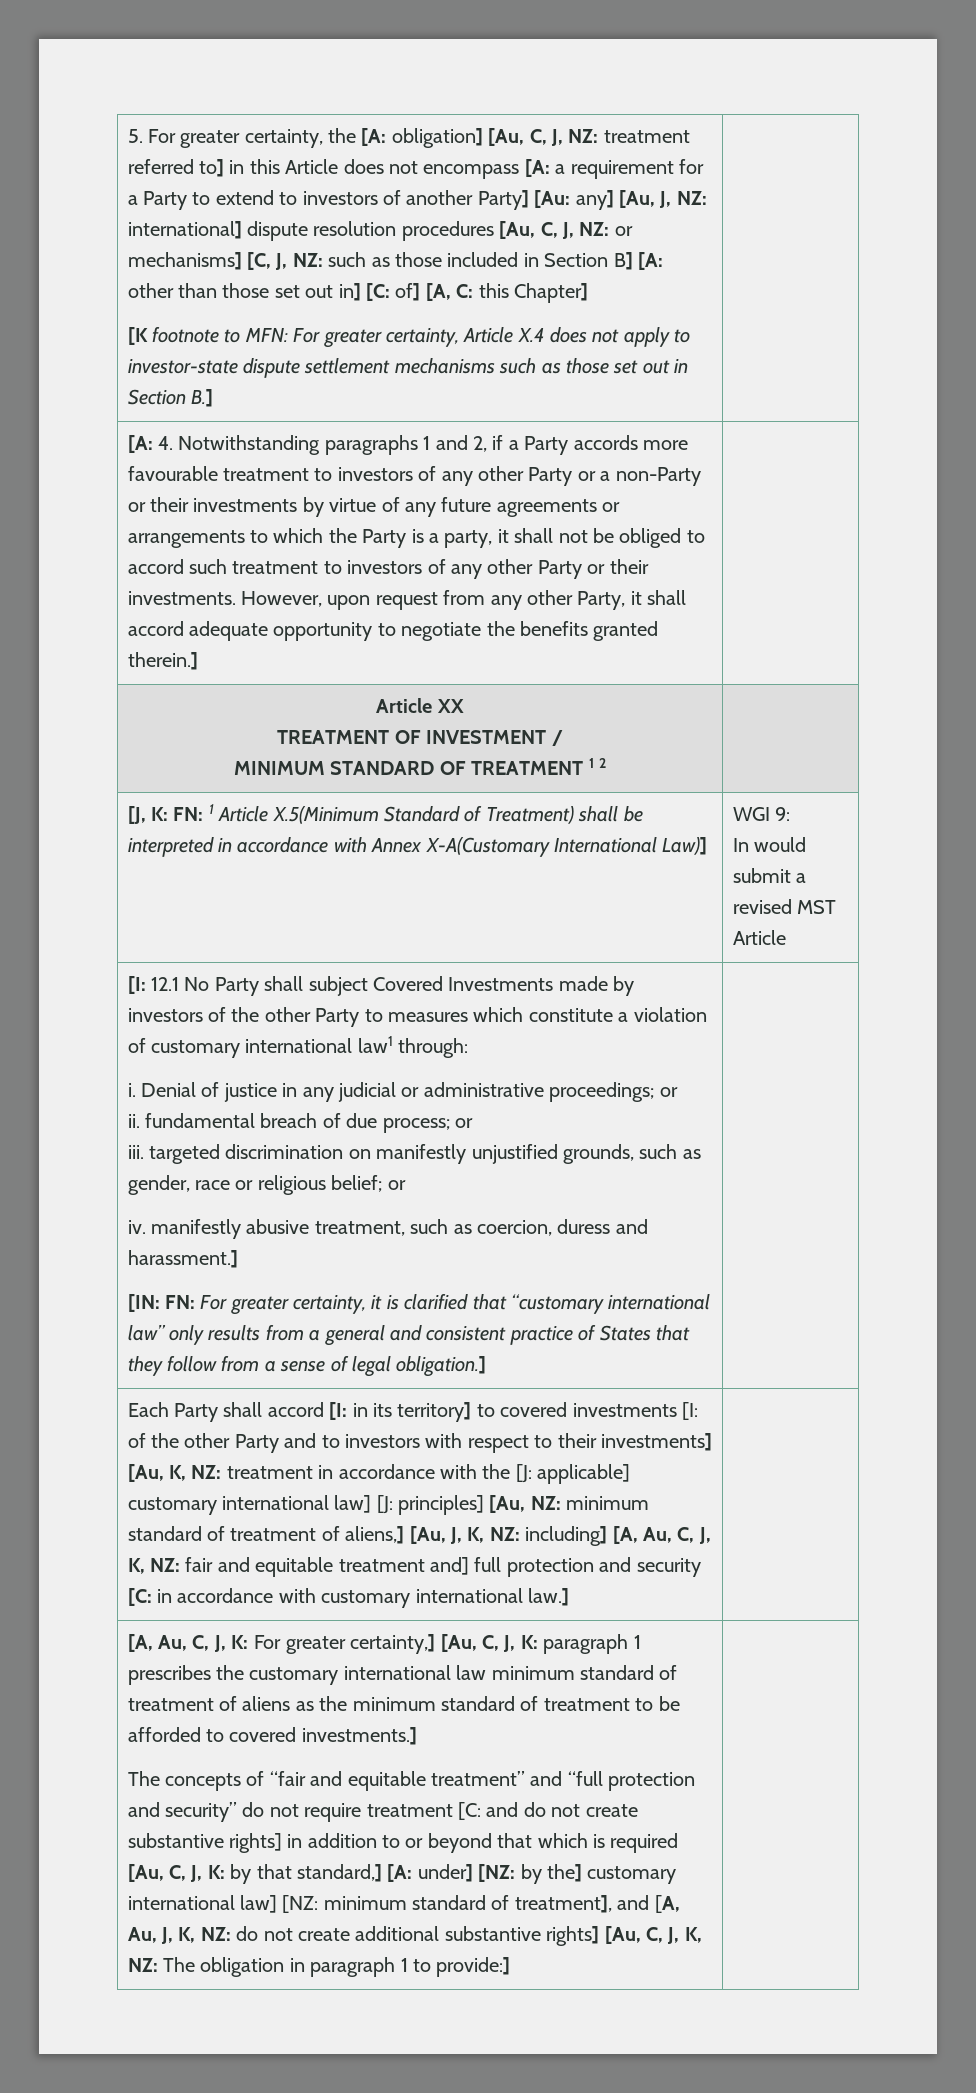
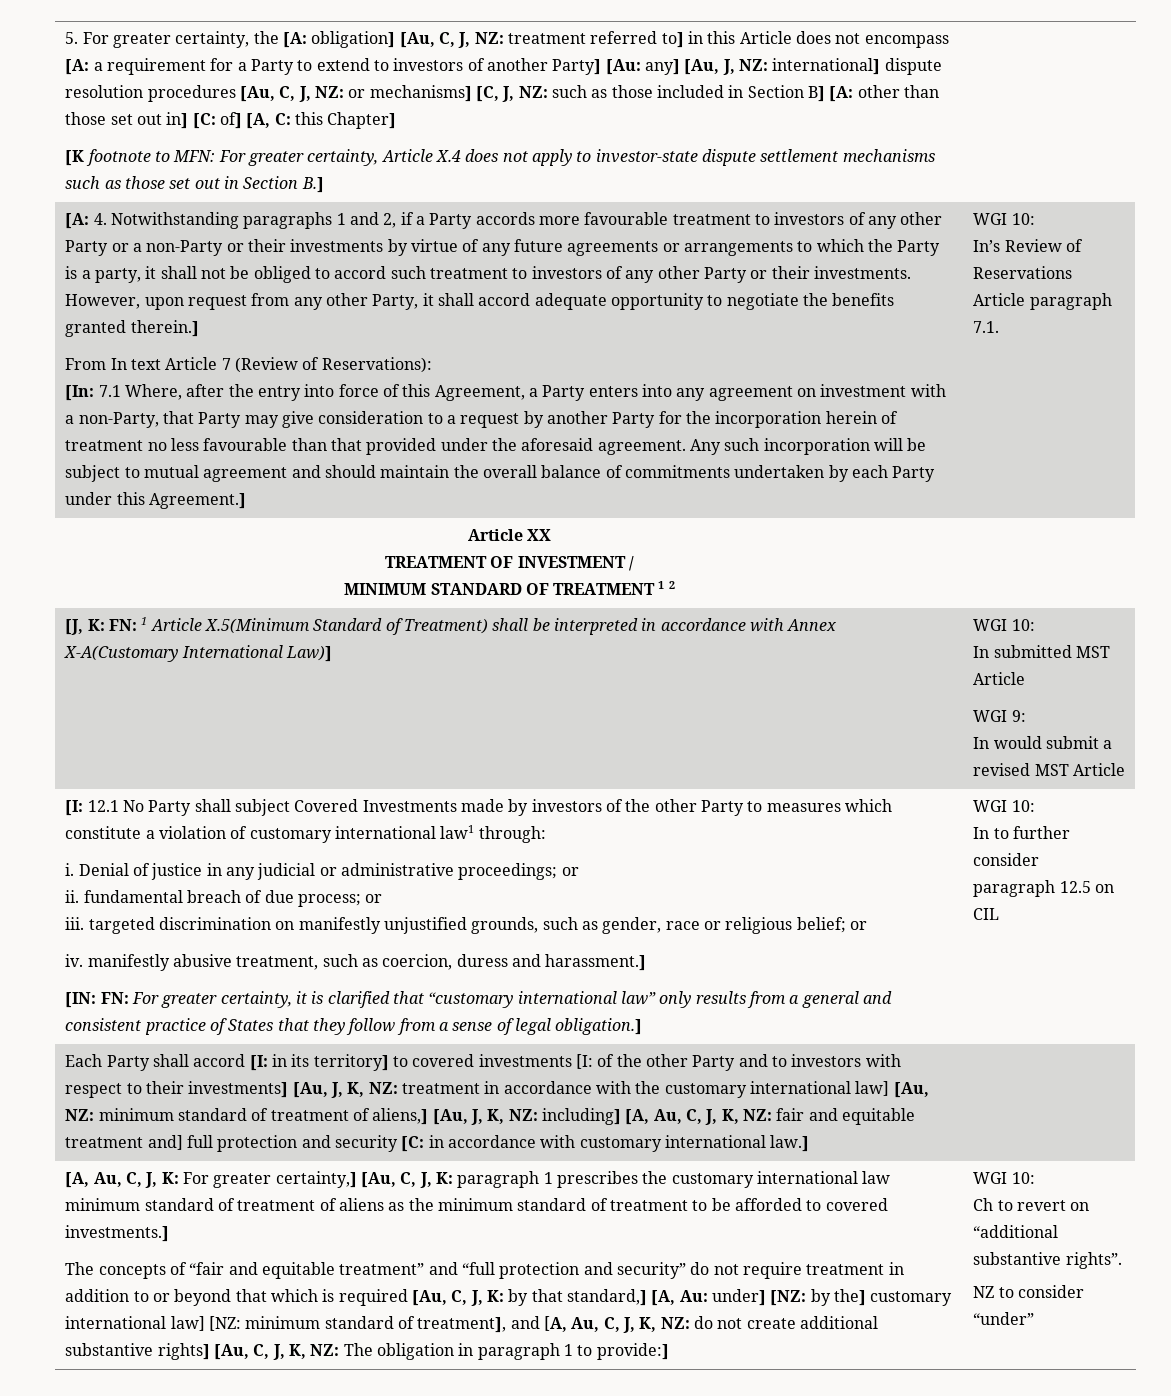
+ From In text Article 7 (Review of Reservations):
+ [In: 7.1 Where, after the entry into force of this Agreement, a Party enters into any agreement on investment with a non-Party, that Party may give consideration to a request by another Party for the incorporation herein of treatment no less favourable than that provided under the aforesaid agreement. Any such incorporation will be subject to mutual agreement and should maintain the overall balance of commitments undertaken by each Party under this Agreement.] | WGI 10:
+ In’s Review of Reservations Article paragraph 7.1.
- [J, K: FN: 1 Article X.5(Minimum Standard of Treatment) shall be interpreted in accordance with Annex X-A(Customary International Law)] | WGI 9:
+ [J, K: FN: 1 Article X.5(Minimum Standard of Treatment) shall be interpreted in accordance with Annex X-A(Customary International Law)] | WGI 10:
+ In submitted MST Article
+ WGI 9:
- [IN: FN: For greater certainty, it is clarified that “customary international law” only results from a general and consistent practice of States that they follow from a sense of legal obligation.]
+ [IN: FN: For greater certainty, it is clarified that “customary international law” only results from a general and consistent practice of States that they follow from a sense of legal obligation.] | WGI 10:
+ In to further consider paragraph 12.5 on CIL
- of the other Party and to investors with respect to their investments] [Au, K, NZ:
+ of the other Party and to investors with respect to their investments] [Au, J, K, NZ:
- treatment in accordance with the [J: applicable] customary international law] [J: principles] [Au, NZ:
+ treatment in accordance with the customary international law] [Au, NZ:
- The concepts of “fair and equitable treatment” and “full protection and security” do not require treatment [C: and do not create substantive rights] in addition to or beyond that which is required [Au, C, J, K:
+ The concepts of “fair and equitable treatment” and “full protection and security” do not require treatment in addition to or beyond that which is required [Au, C, J, K:
- by that standard,] [A:
+ by that standard,] [A, Au:
- minimum standard of treatment], and [A, Au, J, K, NZ:
+ minimum standard of treatment], and [A, Au, C, J, K, NZ:
- The obligation in paragraph 1 to provide:]
+ The obligation in paragraph 1 to provide:] | WGI 10:
+ Ch to revert on “additional substantive rights”.
+ NZ to consider “under”

